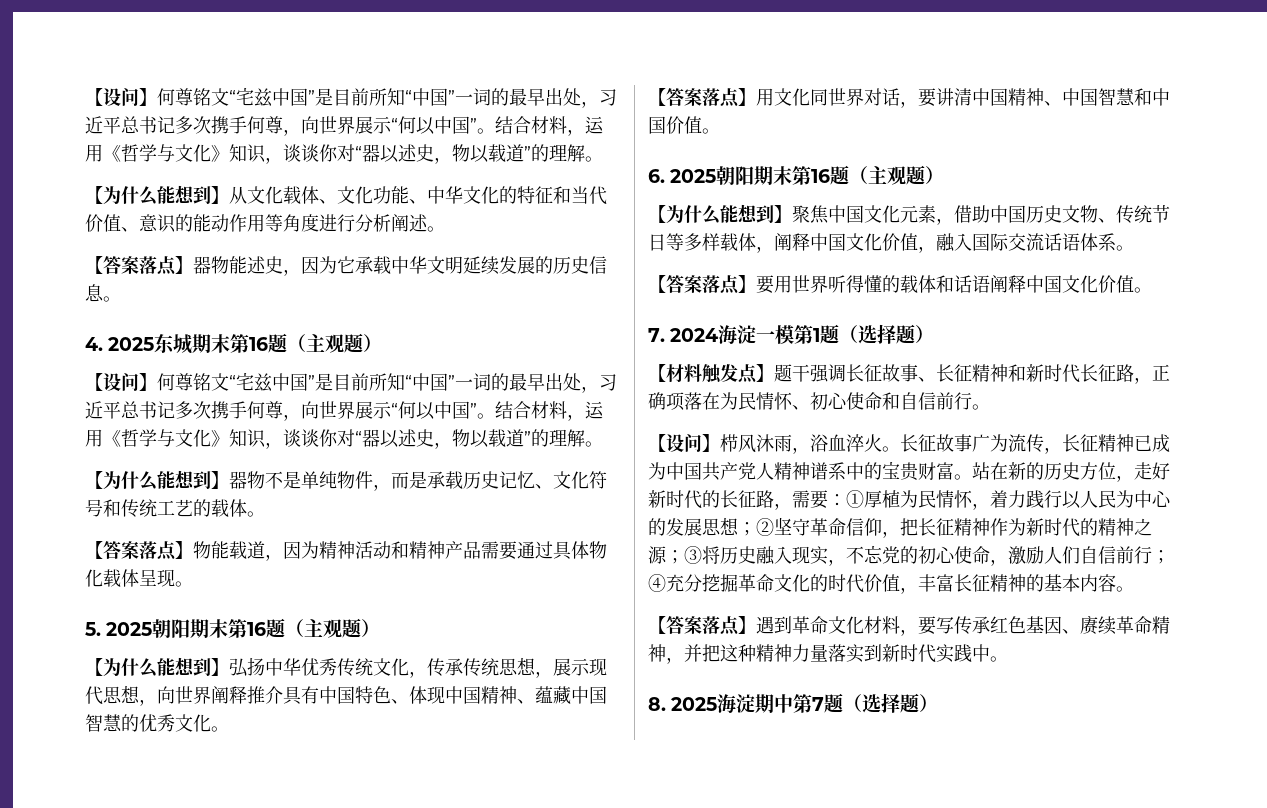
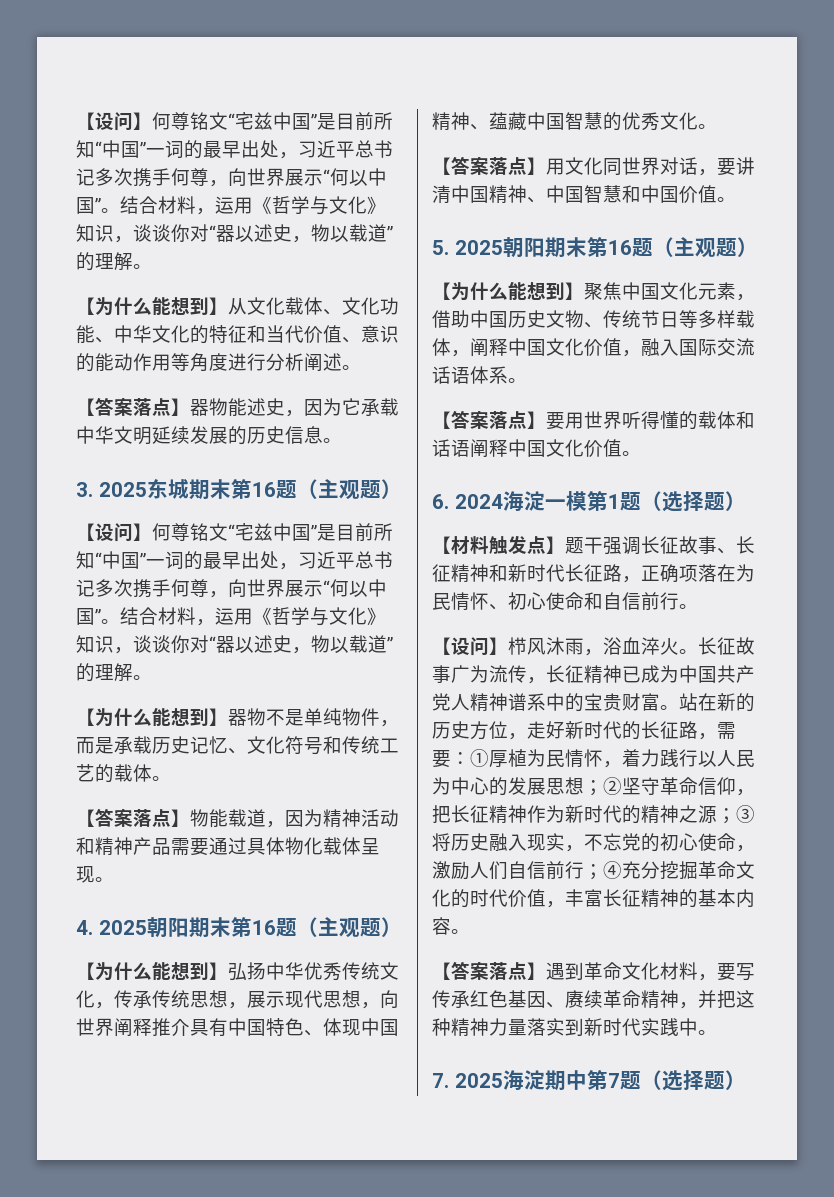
- 4. 2025东城期末第16题（主观题）
+ 3. 2025东城期末第16题（主观题）
- 5. 2025朝阳期末第16题（主观题）
+ 4. 2025朝阳期末第16题（主观题）
- 6. 2025朝阳期末第16题（主观题）
+ 5. 2025朝阳期末第16题（主观题）
- 7. 2024海淀一模第1题（选择题）
+ 6. 2024海淀一模第1题（选择题）
- 8. 2025海淀期中第7题（选择题）
+ 7. 2025海淀期中第7题（选择题）

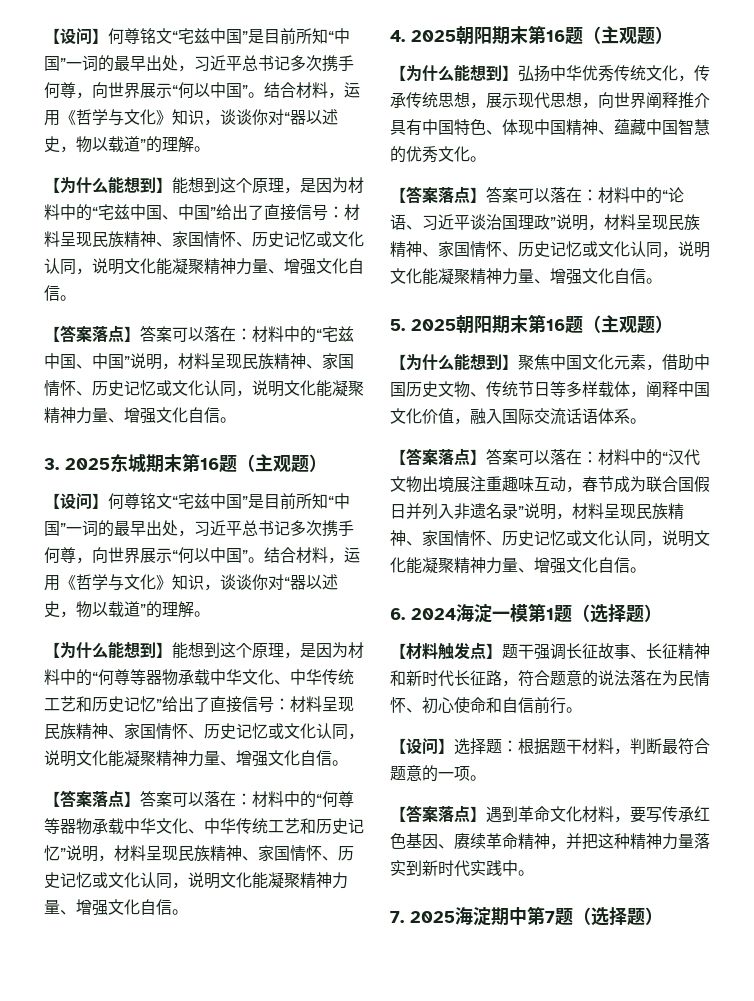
- 【为什么能想到】从文化载体、文化功能、中华文化的特征和当代价值、意识的能动作用等角度进行分析阐述。
- 【答案落点】器物能述史，因为它承载中华文明延续发展的历史信息。
+ 【为什么能想到】能想到这个原理，是因为材料中的“宅兹中国、中国”给出了直接信号：材料呈现民族精神、家国情怀、历史记忆或文化认同，说明文化能凝聚精神力量、增强文化自信。
+ 【答案落点】答案可以落在：材料中的“宅兹中国、中国”说明，材料呈现民族精神、家国情怀、历史记忆或文化认同，说明文化能凝聚精神力量、增强文化自信。
- 【为什么能想到】器物不是单纯物件，而是承载历史记忆、文化符号和传统工艺的载体。
- 【答案落点】物能载道，因为精神活动和精神产品需要通过具体物化载体呈现。
+ 【为什么能想到】能想到这个原理，是因为材料中的“何尊等器物承载中华文化、中华传统工艺和历史记忆”给出了直接信号：材料呈现民族精神、家国情怀、历史记忆或文化认同，说明文化能凝聚精神力量、增强文化自信。
+ 【答案落点】答案可以落在：材料中的“何尊等器物承载中华文化、中华传统工艺和历史记忆”说明，材料呈现民族精神、家国情怀、历史记忆或文化认同，说明文化能凝聚精神力量、增强文化自信。
- 【答案落点】用文化同世界对话，要讲清中国精神、中国智慧和中国价值。
+ 【答案落点】答案可以落在：材料中的“论语、习近平谈治国理政”说明，材料呈现民族精神、家国情怀、历史记忆或文化认同，说明文化能凝聚精神力量、增强文化自信。
- 【答案落点】要用世界听得懂的载体和话语阐释中国文化价值。
+ 【答案落点】答案可以落在：材料中的“汉代文物出境展注重趣味互动，春节成为联合国假日并列入非遗名录”说明，材料呈现民族精神、家国情怀、历史记忆或文化认同，说明文化能凝聚精神力量、增强文化自信。
- 【材料触发点】题干强调长征故事、长征精神和新时代长征路，正确项落在为民情怀、初心使命和自信前行。
+ 【材料触发点】题干强调长征故事、长征精神和新时代长征路，符合题意的说法落在为民情怀、初心使命和自信前行。
- 【设问】栉风沐雨，浴血淬火。长征故事广为流传，长征精神已成为中国共产党人精神谱系中的宝贵财富。站在新的历史方位，走好新时代的长征路，需要：①厚植为民情怀，着力践行以人民为中心的发展思想；②坚守革命信仰，把长征精神作为新时代的精神之源；③将历史融入现实，不忘党的初心使命，激励人们自信前行；④充分挖掘革命文化的时代价值，丰富长征精神的基本内容。
+ 【设问】选择题：根据题干材料，判断最符合题意的一项。

